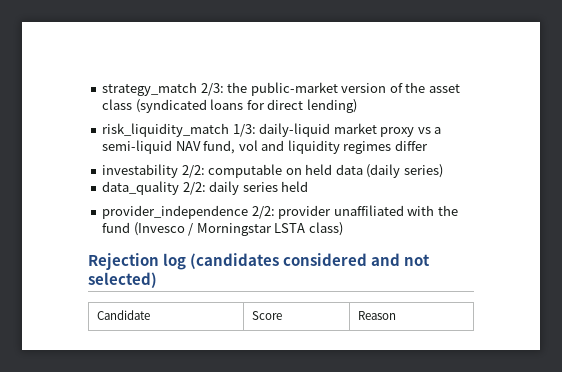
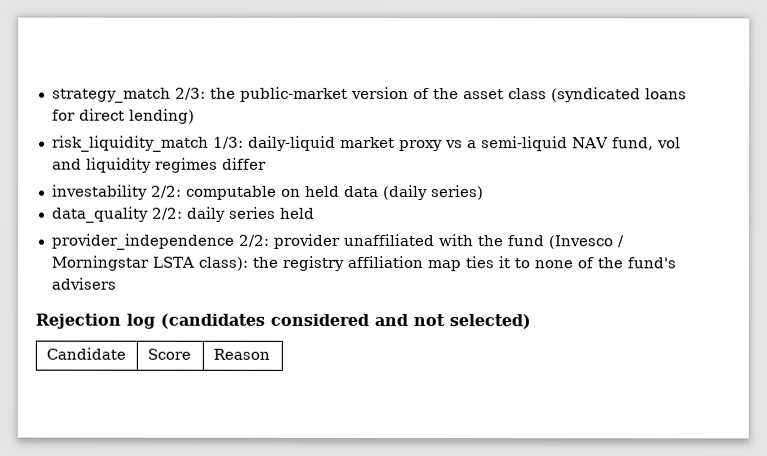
- provider_independence 2/2: provider unaffiliated with the fund (Invesco / Morningstar LSTA class)
+ provider_independence 2/2: provider unaffiliated with the fund (Invesco / Morningstar LSTA class): the registry affiliation map ties it to none of the fund's advisers

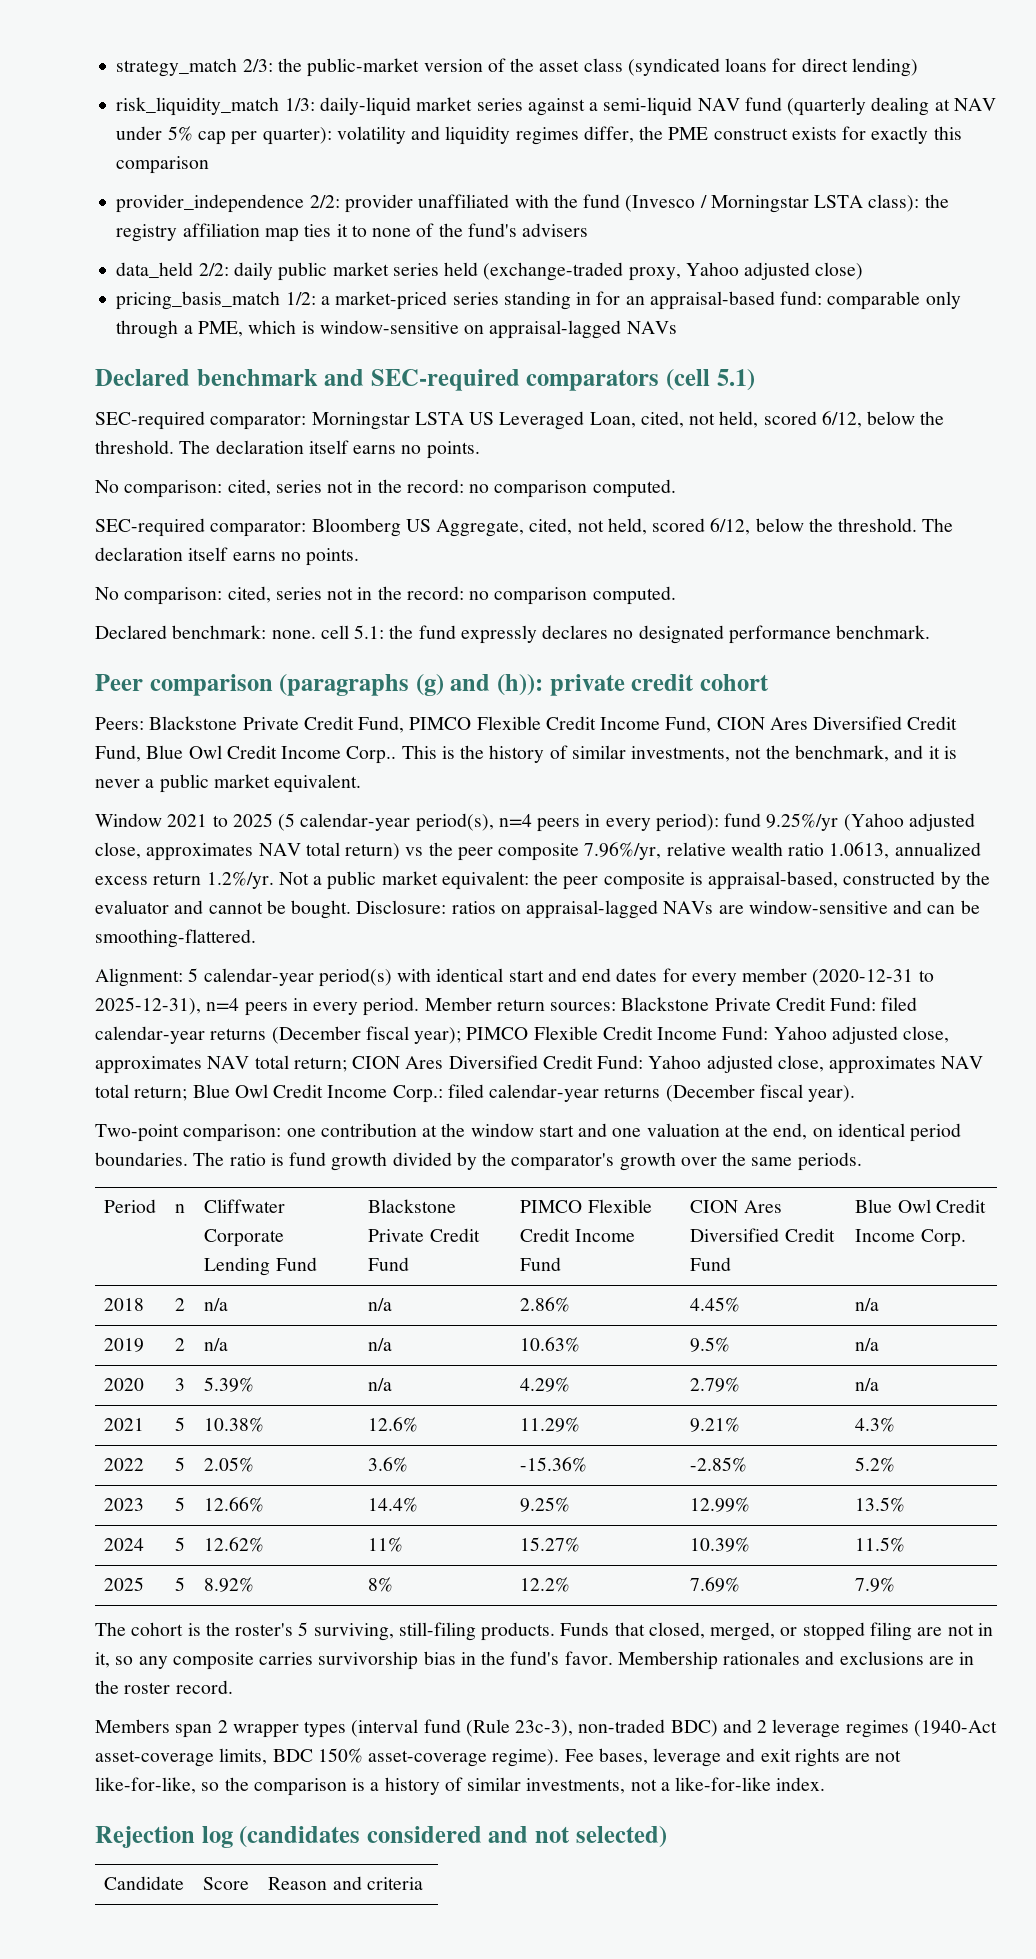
- risk_liquidity_match 1/3: daily-liquid market proxy vs a semi-liquid NAV fund, vol and liquidity regimes differ
- investability 2/2: computable on held data (daily series)
- data_quality 2/2: daily series held
+ risk_liquidity_match 1/3: daily-liquid market series against a semi-liquid NAV fund (quarterly dealing at NAV under 5% cap per quarter): volatility and liquidity regimes differ, the PME construct exists for exactly this comparison
+ data_held 2/2: daily public market series held (exchange-traded proxy, Yahoo adjusted close)
+ pricing_basis_match 1/2: a market-priced series standing in for an appraisal-based fund: comparable only through a PME, which is window-sensitive on appraisal-lagged NAVs
+ Declared benchmark and SEC-required comparators (cell 5.1)
+ SEC-required comparator: Morningstar LSTA US Leveraged Loan, cited, not held, scored 6/12, below the threshold. The declaration itself earns no points.
+ No comparison: cited, series not in the record: no comparison computed.
+ SEC-required comparator: Bloomberg US Aggregate, cited, not held, scored 6/12, below the threshold. The declaration itself earns no points.
+ No comparison: cited, series not in the record: no comparison computed.
+ Declared benchmark: none. cell 5.1: the fund expressly declares no designated performance benchmark.
+ Peer comparison (paragraphs (g) and (h)): private credit cohort
+ Peers: Blackstone Private Credit Fund, PIMCO Flexible Credit Income Fund, CION Ares Diversified Credit Fund, Blue Owl Credit Income Corp.. This is the history of similar investments, not the benchmark, and it is never a public market equivalent.
+ Window 2021 to 2025 (5 calendar-year period(s), n=4 peers in every period): fund 9.25%/yr (Yahoo adjusted close, approximates NAV total return) vs the peer composite 7.96%/yr, relative wealth ratio 1.0613, annualized excess return 1.2%/yr. Not a public market equivalent: the peer composite is appraisal-based, constructed by the evaluator and cannot be bought. Disclosure: ratios on appraisal-lagged NAVs are window-sensitive and can be smoothing-flattered.
+ Alignment: 5 calendar-year period(s) with identical start and end dates for every member (2020-12-31 to 2025-12-31), n=4 peers in every period. Member return sources: Blackstone Private Credit Fund: filed calendar-year returns (December fiscal year); PIMCO Flexible Credit Income Fund: Yahoo adjusted close, approximates NAV total return; CION Ares Diversified Credit Fund: Yahoo adjusted close, approximates NAV total return; Blue Owl Credit Income Corp.: filed calendar-year returns (December fiscal year).
+ Two-point comparison: one contribution at the window start and one valuation at the end, on identical period boundaries. The ratio is fund growth divided by the comparator's growth over the same periods.
+ Period | n | Cliffwater Corporate Lending Fund | Blackstone Private Credit Fund | PIMCO Flexible Credit Income Fund | CION Ares Diversified Credit Fund | Blue Owl Credit Income Corp.
+ 2018 | 2 | n/a | n/a | 2.86% | 4.45% | n/a
+ 2019 | 2 | n/a | n/a | 10.63% | 9.5% | n/a
+ 2020 | 3 | 5.39% | n/a | 4.29% | 2.79% | n/a
+ 2021 | 5 | 10.38% | 12.6% | 11.29% | 9.21% | 4.3%
+ 2022 | 5 | 2.05% | 3.6% | -15.36% | -2.85% | 5.2%
+ 2023 | 5 | 12.66% | 14.4% | 9.25% | 12.99% | 13.5%
+ 2024 | 5 | 12.62% | 11% | 15.27% | 10.39% | 11.5%
+ 2025 | 5 | 8.92% | 8% | 12.2% | 7.69% | 7.9%
+ The cohort is the roster's 5 surviving, still-filing products. Funds that closed, merged, or stopped filing are not in it, so any composite carries survivorship bias in the fund's favor. Membership rationales and exclusions are in the roster record.
+ Members span 2 wrapper types (interval fund (Rule 23c-3), non-traded BDC) and 2 leverage regimes (1940-Act asset-coverage limits, BDC 150% asset-coverage regime). Fee bases, leverage and exit rights are not like-for-like, so the comparison is a history of similar investments, not a like-for-like index.
- Candidate | Score | Reason
+ Candidate | Score | Reason and criteria

